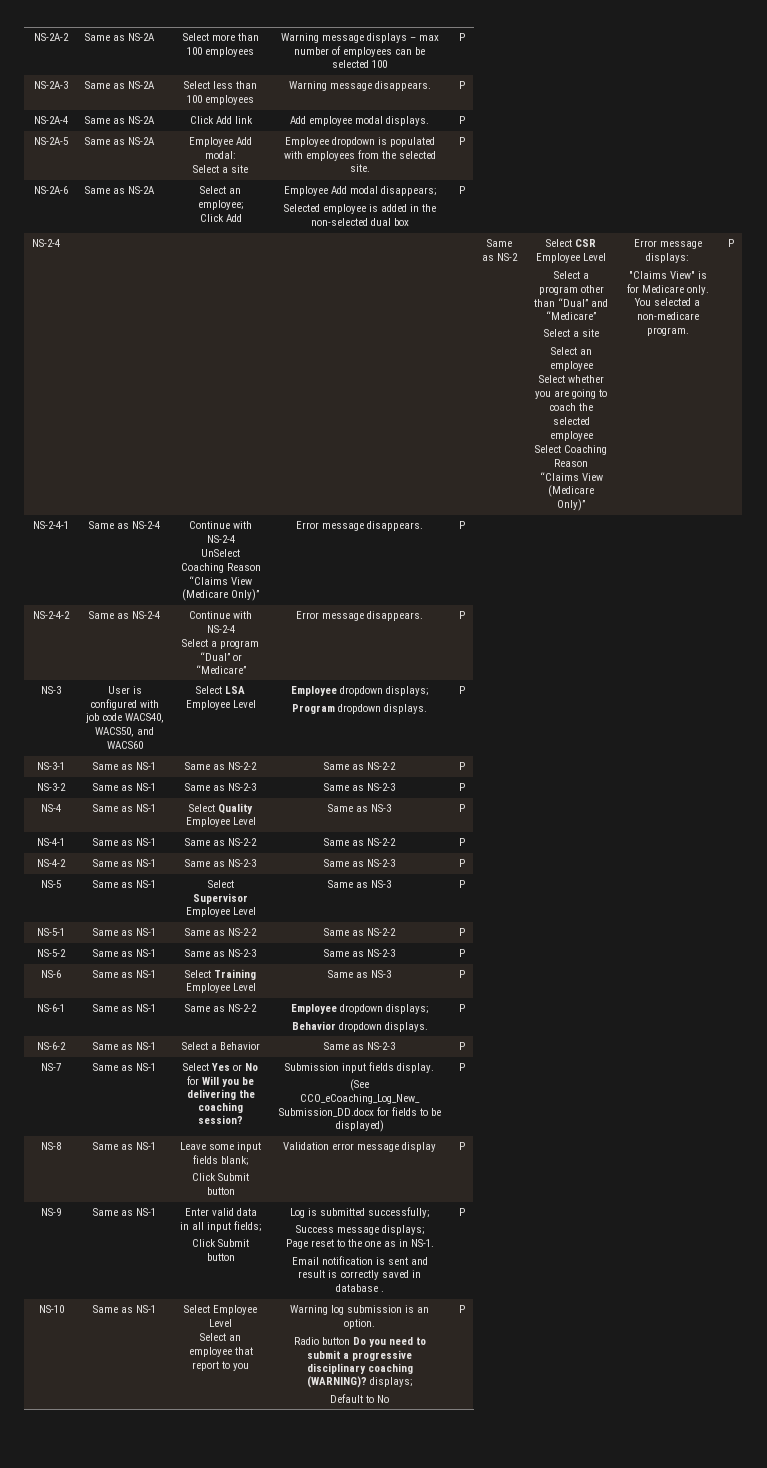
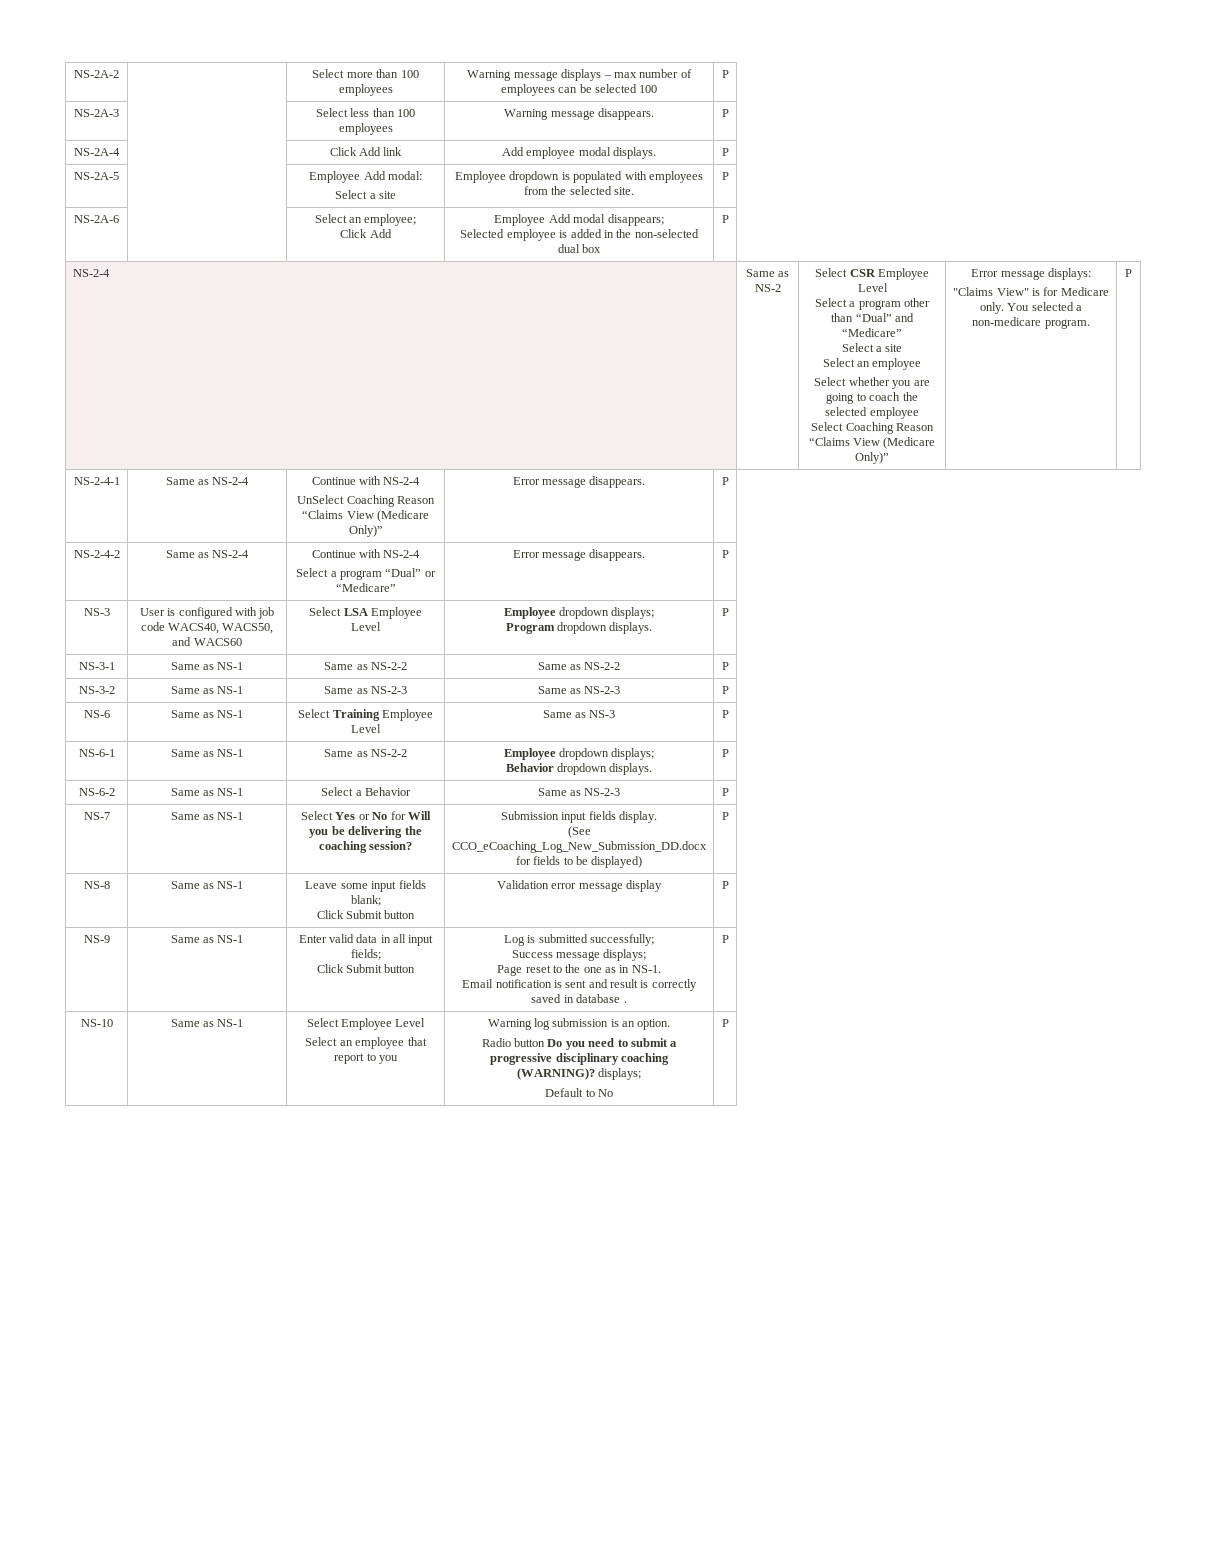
- NS-2A-2 | Same as NS-2A | Select more than 100 employees | Warning message displays – max number of employees can be selected 100 | P
+ NS-2A-2 | | Select more than 100 employees | Warning message displays – max number of employees can be selected 100 | P
- NS-2A-3 | Same as NS-2A | Select less than 100 employees | Warning message disappears. | P
+ NS-2A-3 | | Select less than 100 employees | Warning message disappears. | P
- NS-2A-4 | Same as NS-2A | Click Add link | Add employee modal displays. | P
+ NS-2A-4 | | Click Add link | Add employee modal displays. | P
- NS-2A-5 | Same as NS-2A | Employee Add modal:
+ NS-2A-5 | | Employee Add modal:
- NS-2A-6 | Same as NS-2A | Select an employee;
+ NS-2A-6 | | Select an employee;
- NS-4 | Same as NS-1 | Select Quality Employee Level | Same as NS-3 | P
- NS-4-1 | Same as NS-1 | Same as NS-2-2 | Same as NS-2-2 | P
- NS-4-2 | Same as NS-1 | Same as NS-2-3 | Same as NS-2-3 | P
- NS-5 | Same as NS-1 | Select Supervisor Employee Level | Same as NS-3 | P
- NS-5-1 | Same as NS-1 | Same as NS-2-2 | Same as NS-2-2 | P
- NS-5-2 | Same as NS-1 | Same as NS-2-3 | Same as NS-2-3 | P

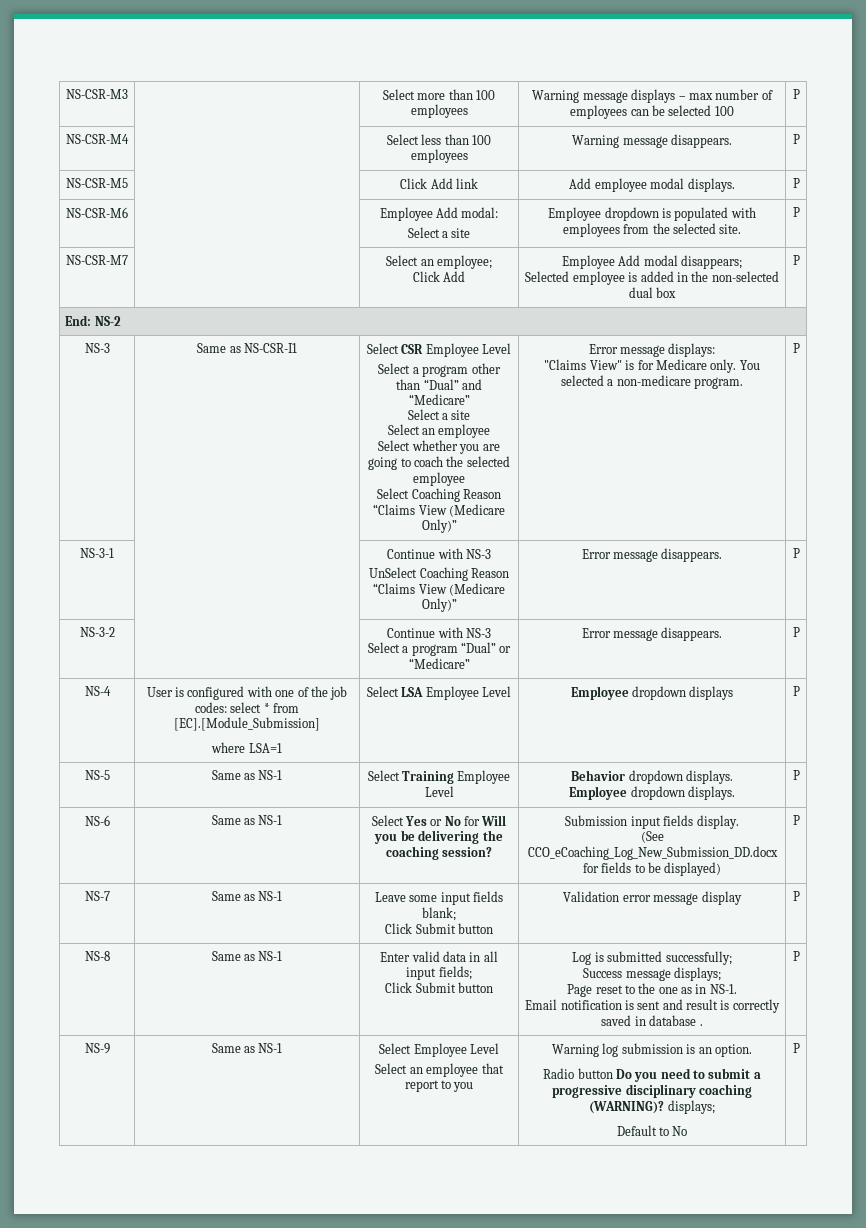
- NS-2A-2 | | Select more than 100 employees | Warning message displays – max number of employees can be selected 100 | P
+ NS-CSR-M3 | | Select more than 100 employees | Warning message displays – max number of employees can be selected 100 | P
- NS-2A-3 | | Select less than 100 employees | Warning message disappears. | P
+ NS-CSR-M4 | | Select less than 100 employees | Warning message disappears. | P
- NS-2A-4 | | Click Add link | Add employee modal displays. | P
+ NS-CSR-M5 | | Click Add link | Add employee modal displays. | P
- NS-2A-5 | | Employee Add modal:
+ NS-CSR-M6 | | Employee Add modal:
- NS-2A-6 | | Select an employee;
+ NS-CSR-M7 | | Select an employee;
- NS-2-4 | Same as NS-2
+ End: NS-2
+ NS-3 | Same as NS-CSR-I1
- NS-2-4-1 | Same as NS-2-4 | Continue with NS-2-4
+ NS-3-1 | | Continue with NS-3
- NS-2-4-2 | Same as NS-2-4 | Continue with NS-2-4
+ NS-3-2 | | Continue with NS-3
- NS-3 | User is configured with job code WACS40, WACS50, and WACS60 | Select LSA Employee Level | Employee dropdown displays;
- Program dropdown displays. | P
- NS-3-1 | Same as NS-1 | Same as NS-2-2 | Same as NS-2-2 | P
- NS-3-2 | Same as NS-1 | Same as NS-2-3 | Same as NS-2-3 | P
- NS-6 | Same as NS-1 | Select Training Employee Level | Same as NS-3 | P
- NS-6-1 | Same as NS-1 | Same as NS-2-2 | Employee dropdown displays;
- Behavior dropdown displays. | P
- NS-6-2 | Same as NS-1 | Select a Behavior | Same as NS-2-3 | P
- NS-7 | Same as NS-1 | Select Yes or No for Will you be delivering the coaching session? | Submission input fields display.
+ NS-4 | User is configured with one of the job codes: select * from [EC].[Module_Submission]
+ where LSA=1 | Select LSA Employee Level | Employee dropdown displays | P
+ NS-5 | Same as NS-1 | Select Training Employee Level | Behavior dropdown displays.
+ Employee dropdown displays. | P
+ NS-6 | Same as NS-1 | Select Yes or No for Will you be delivering the coaching session? | Submission input fields display.
- NS-8 | Same as NS-1 | Leave some input fields blank;
+ NS-7 | Same as NS-1 | Leave some input fields blank;
- NS-9
+ NS-8
- NS-10 | Same as NS-1 | Select Employee Level
+ NS-9 | Same as NS-1 | Select Employee Level

